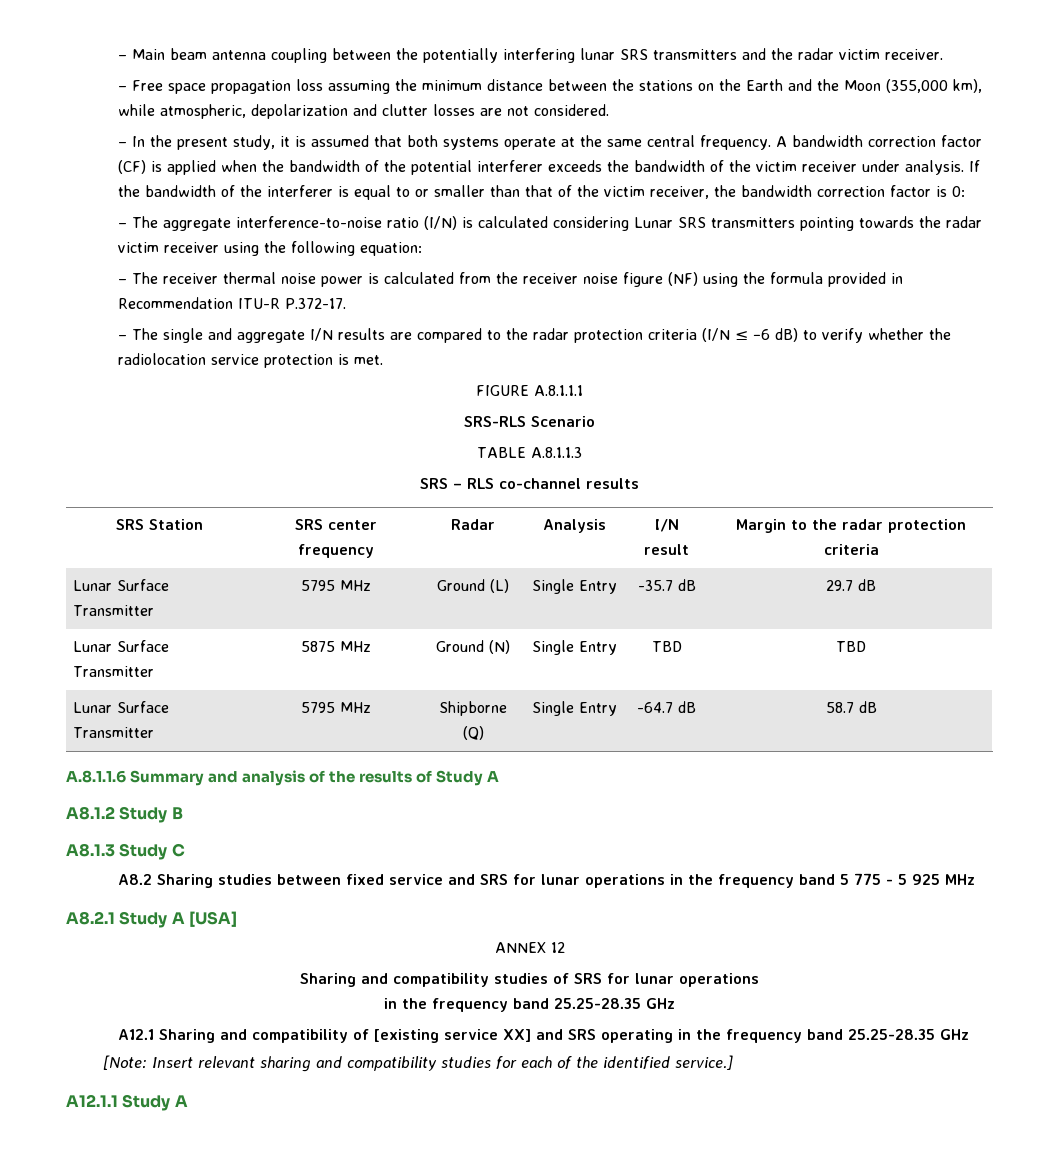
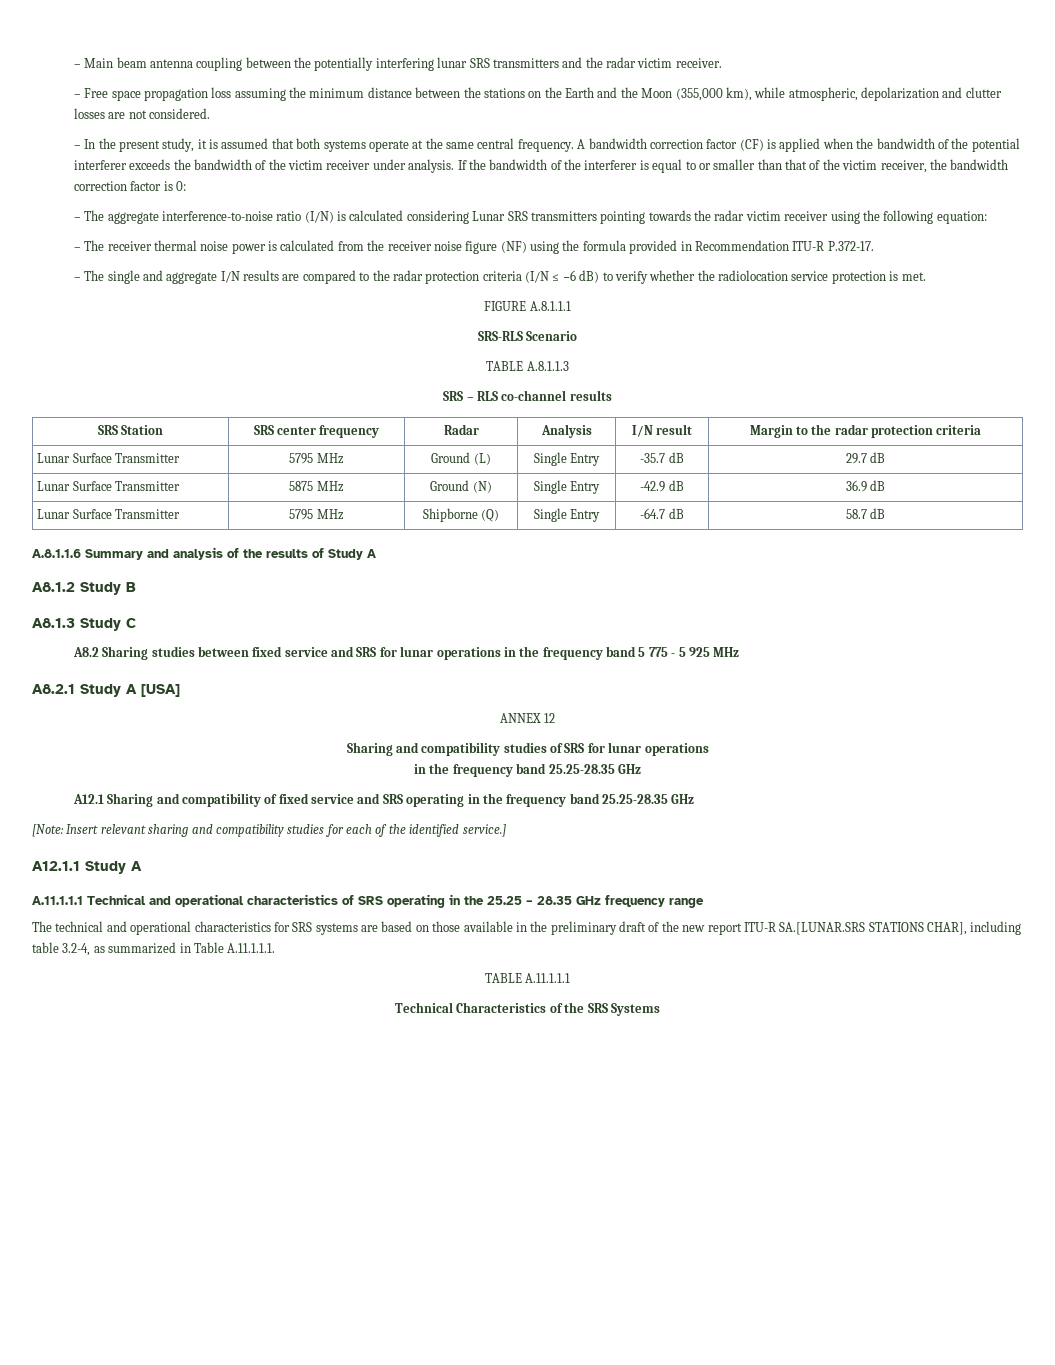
- Lunar Surface Transmitter | 5875 MHz | Ground (N) | Single Entry | TBD | TBD
+ Lunar Surface Transmitter | 5875 MHz | Ground (N) | Single Entry | -42.9 dB | 36.9 dB
- A12.1 Sharing and compatibility of [existing service XX] and SRS operating in the frequency band 25.25-28.35 GHz
+ A12.1 Sharing and compatibility of fixed service and SRS operating in the frequency band 25.25-28.35 GHz
+ A.11.1.1.1 Technical and operational characteristics of SRS operating in the 25.25 – 28.35 GHz frequency range
+ The technical and operational characteristics for SRS systems are based on those available in the preliminary draft of the new report ITU-R SA.[LUNAR.SRS STATIONS CHAR], including table 3.2-4, as summarized in Table A.11.1.1.1.
+ TABLE A.11.1.1.1
+ Technical Characteristics of the SRS Systems

